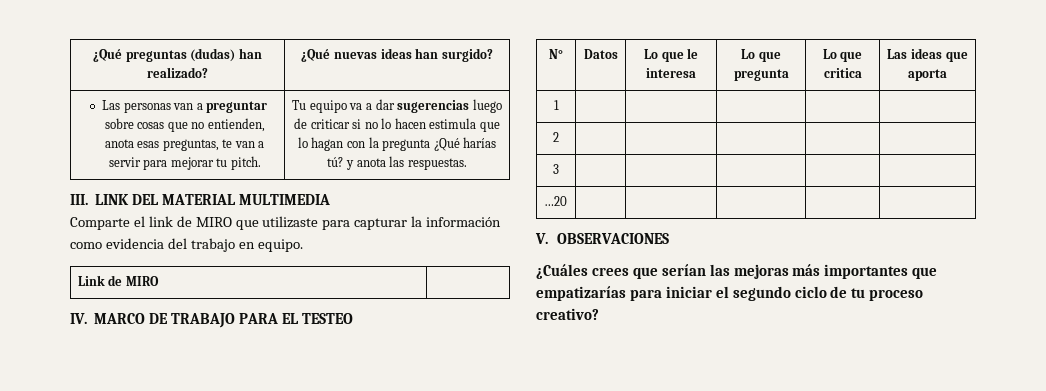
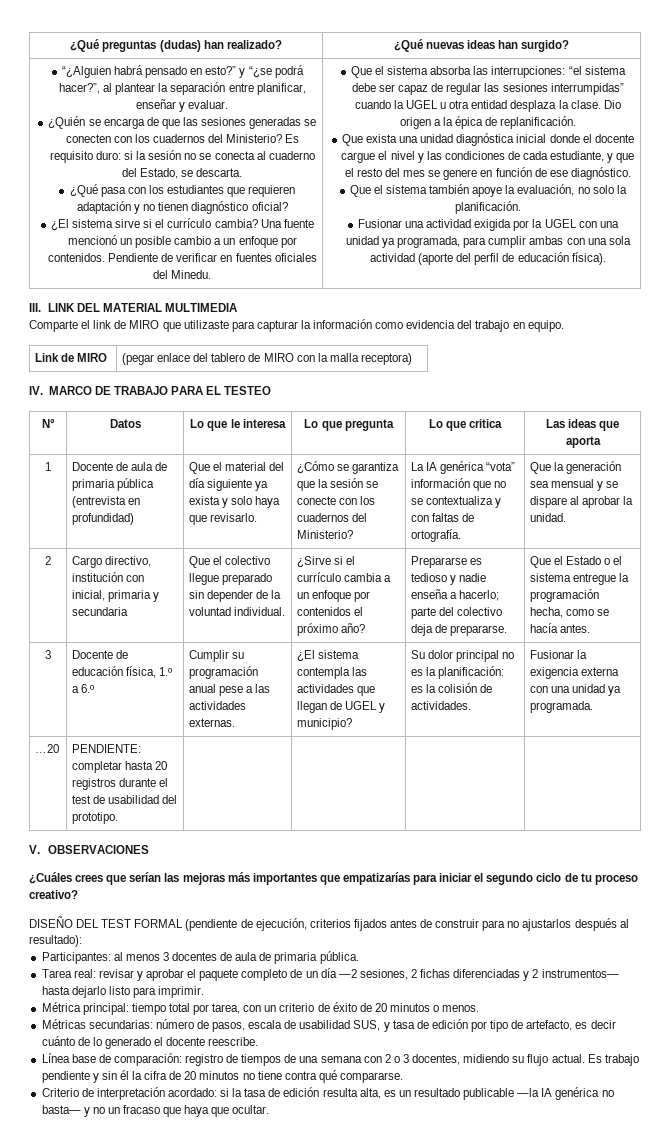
- Las personas van a preguntar sobre cosas que no entienden, anota esas preguntas, te van a servir para mejorar tu pitch. | Tu equipo va a dar sugerencias luego de criticar si no lo hacen estimula que lo hagan con la pregunta ¿Qué harías tú? y anota las respuestas.
+ “¿Alguien habrá pensado en esto?” y “¿se podrá hacer?”, al plantear la separación entre planificar, enseñar y evaluar.
+ ¿Quién se encarga de que las sesiones generadas se conecten con los cuadernos del Ministerio? Es requisito duro: si la sesión no se conecta al cuaderno del Estado, se descarta.
+ ¿Qué pasa con los estudiantes que requieren adaptación y no tienen diagnóstico oficial?
+ ¿El sistema sirve si el currículo cambia? Una fuente mencionó un posible cambio a un enfoque por contenidos. Pendiente de verificar en fuentes oficiales del Minedu. | Que el sistema absorba las interrupciones: “el sistema debe ser capaz de regular las sesiones interrumpidas” cuando la UGEL u otra entidad desplaza la clase. Dio origen a la épica de replanificación.
+ Que exista una unidad diagnóstica inicial donde el docente cargue el nivel y las condiciones de cada estudiante, y que el resto del mes se genere en función de ese diagnóstico.
+ Que el sistema también apoye la evaluación, no solo la planificación.
+ Fusionar una actividad exigida por la UGEL con una unidad ya programada, para cumplir ambas con una sola actividad (aporte del perfil de educación física).
- Link de MIRO |
+ Link de MIRO | (pegar enlace del tablero de MIRO con la malla receptora)
- 2 | | | | |
- 3 | | | | |
- …20 | | | | |
+ Docente de aula de primaria pública (entrevista en profundidad) | Que el material del día siguiente ya exista y solo haya que revisarlo. | ¿Cómo se garantiza que la sesión se conecte con los cuadernos del Ministerio? | La IA genérica “vota” información que no se contextualiza y con faltas de ortografía. | Que la generación sea mensual y se dispare al aprobar la unidad.
+ 2 | Cargo directivo, institución con inicial, primaria y secundaria | Que el colectivo llegue preparado sin depender de la voluntad individual. | ¿Sirve si el currículo cambia a un enfoque por contenidos el próximo año? | Prepararse es tedioso y nadie enseña a hacerlo; parte del colectivo deja de prepararse. | Que el Estado o el sistema entregue la programación hecha, como se hacía antes.
+ 3 | Docente de educación física, 1.º a 6.º | Cumplir su programación anual pese a las actividades externas. | ¿El sistema contempla las actividades que llegan de UGEL y municipio? | Su dolor principal no es la planificación: es la colisión de actividades. | Fusionar la exigencia externa con una unidad ya programada.
+ …20 | PENDIENTE: completar hasta 20 registros durante el test de usabilidad del prototipo. | | | |
+ DISEÑO DEL TEST FORMAL (pendiente de ejecución, criterios fijados antes de construir para no ajustarlos después al resultado):
+ Participantes: al menos 3 docentes de aula de primaria pública.
+ Tarea real: revisar y aprobar el paquete completo de un día —2 sesiones, 2 fichas diferenciadas y 2 instrumentos— hasta dejarlo listo para imprimir.
+ Métrica principal: tiempo total por tarea, con un criterio de éxito de 20 minutos o menos.
+ Métricas secundarias: número de pasos, escala de usabilidad SUS, y tasa de edición por tipo de artefacto, es decir cuánto de lo generado el docente reescribe.
+ Línea base de comparación: registro de tiempos de una semana con 2 o 3 docentes, midiendo su flujo actual. Es trabajo pendiente y sin él la cifra de 20 minutos no tiene contra qué compararse.
+ Criterio de interpretación acordado: si la tasa de edición resulta alta, es un resultado publicable —la IA genérica no basta— y no un fracaso que haya que ocultar.

